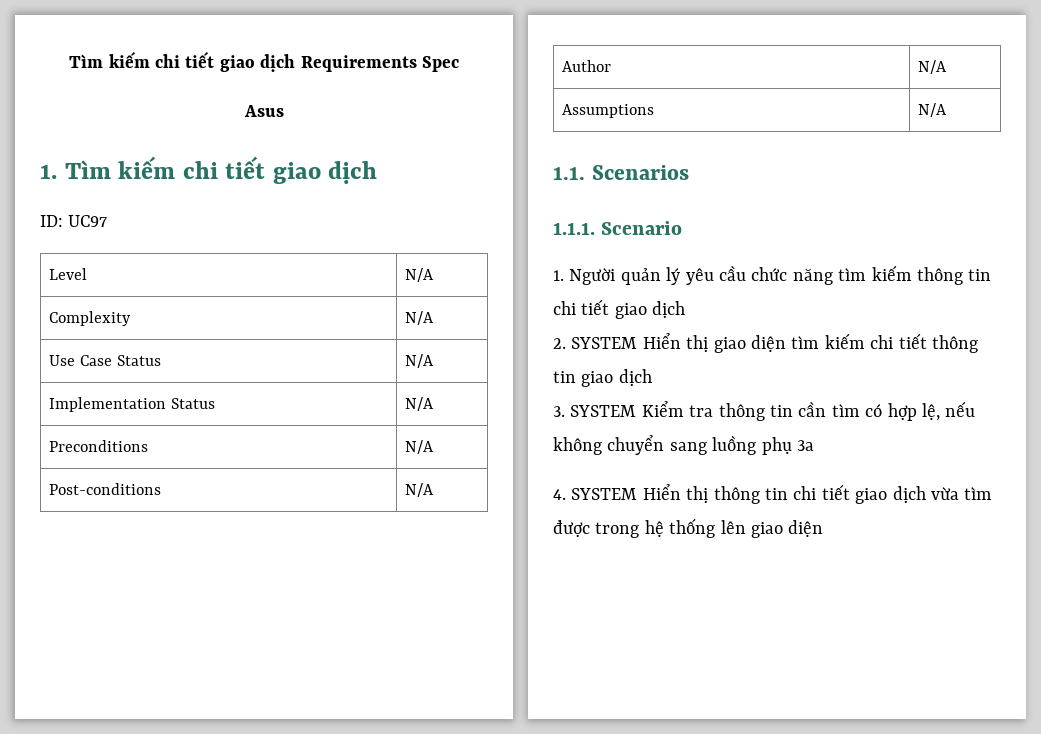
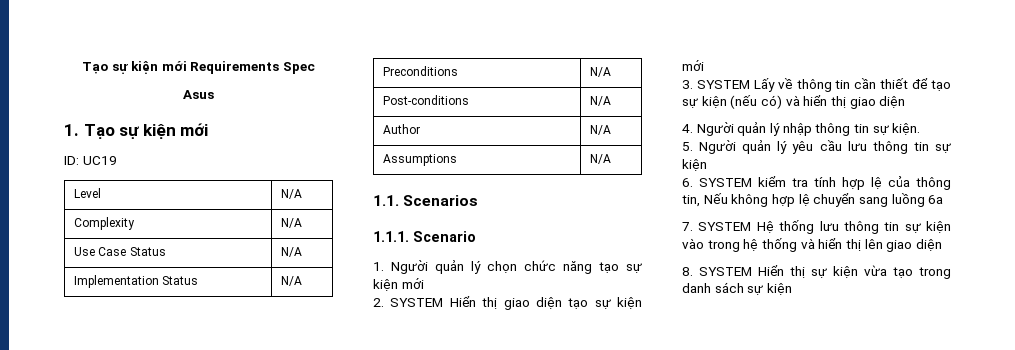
- Tìm kiếm chi tiết giao dịch Requirements Spec
+ Tạo sự kiện mới Requirements Spec
  Asus
- 1. Tìm kiếm chi tiết giao dịch
+ 1. Tạo sự kiện mới
- ID: UC97
+ ID: UC19
- 1. Người quản lý yêu cầu chức năng tìm kiếm thông tin chi tiết giao dịch
+ 1. Người quản lý chọn chức năng tạo sự kiện mới
- 2. SYSTEM Hiển thị giao diện tìm kiếm chi tiết thông tin giao dịch
+ 2. SYSTEM Hiển thị giao diện tạo sự kiện mới
- 3. SYSTEM Kiểm tra thông tin cần tìm có hợp lệ, nếu không chuyển sang luồng phụ 3a
- 4. SYSTEM Hiển thị thông tin chi tiết giao dịch vừa tìm được trong hệ thống lên giao diện
+ 3. SYSTEM Lấy về thông tin cần thiết để tạo sự kiện (nếu có) và hiển thị giao diện
+ 4. Người quản lý nhập thông tin sự kiện.
+ 5. Người quản lý yêu cầu lưu thông tin sự kiện
+ 6. SYSTEM kiểm tra tính hợp lệ của thông tin, Nếu không hợp lệ chuyển sang luồng 6a
+ 7. SYSTEM Hệ thống lưu thông tin sự kiện vào trong hệ thống và hiển thị lên giao diện
+ 8. SYSTEM Hiển thị sự kiện vừa tạo trong danh sách sự kiện

